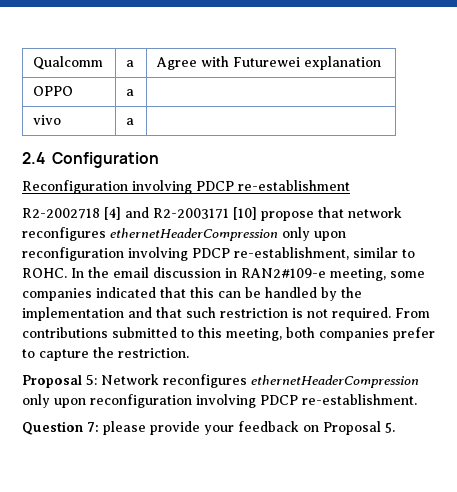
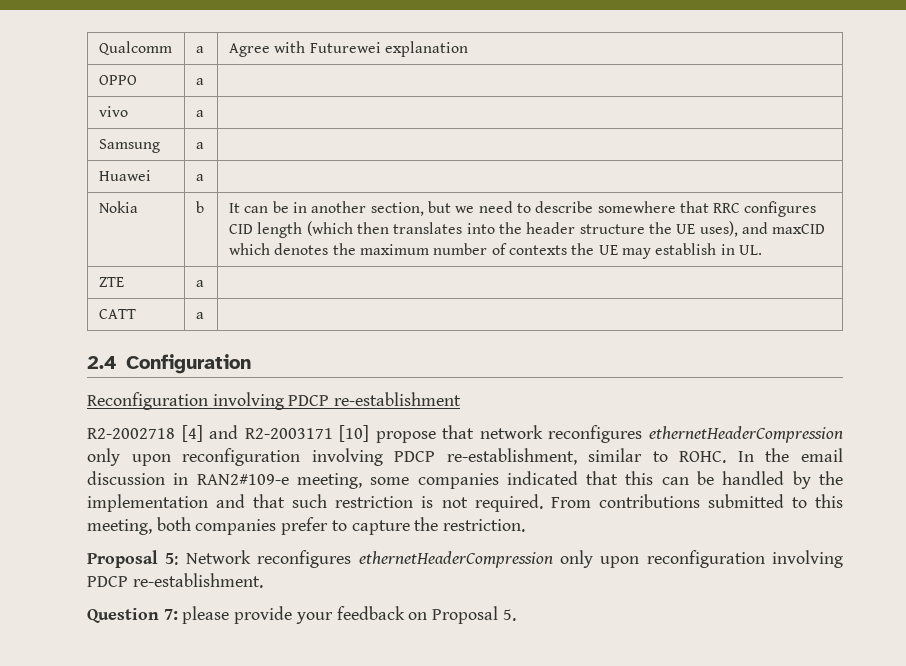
+ Samsung | a |
+ Huawei | a |
+ Nokia | b | It can be in another section, but we need to describe somewhere that RRC configures CID length (which then translates into the header structure the UE uses), and maxCID which denotes the maximum number of contexts the UE may establish in UL.
+ ZTE | a |
+ CATT | a |

